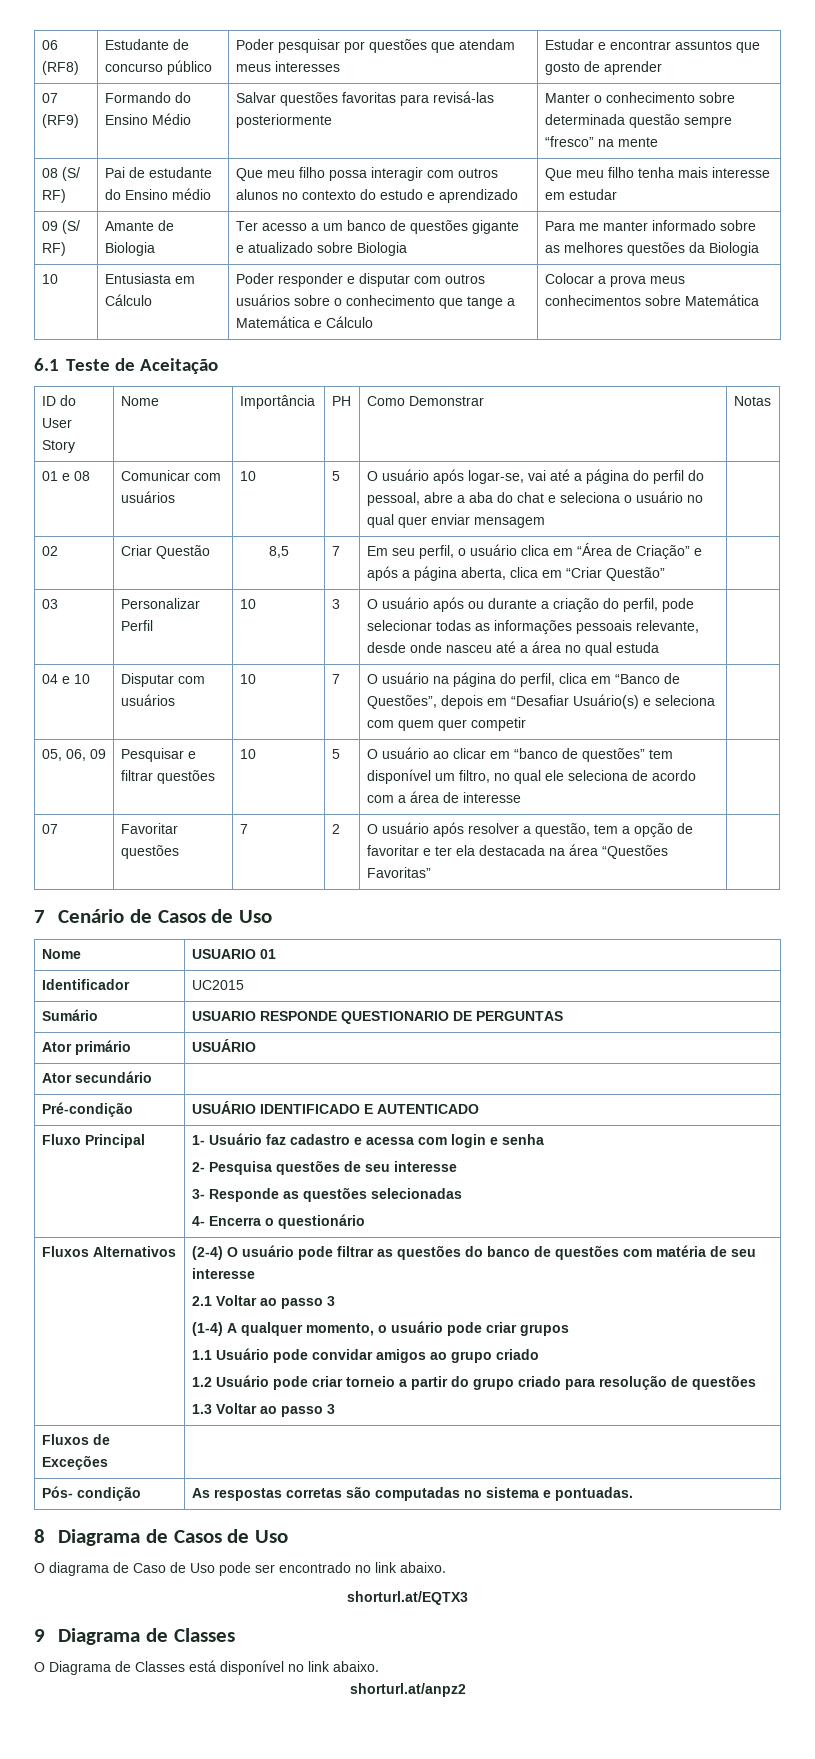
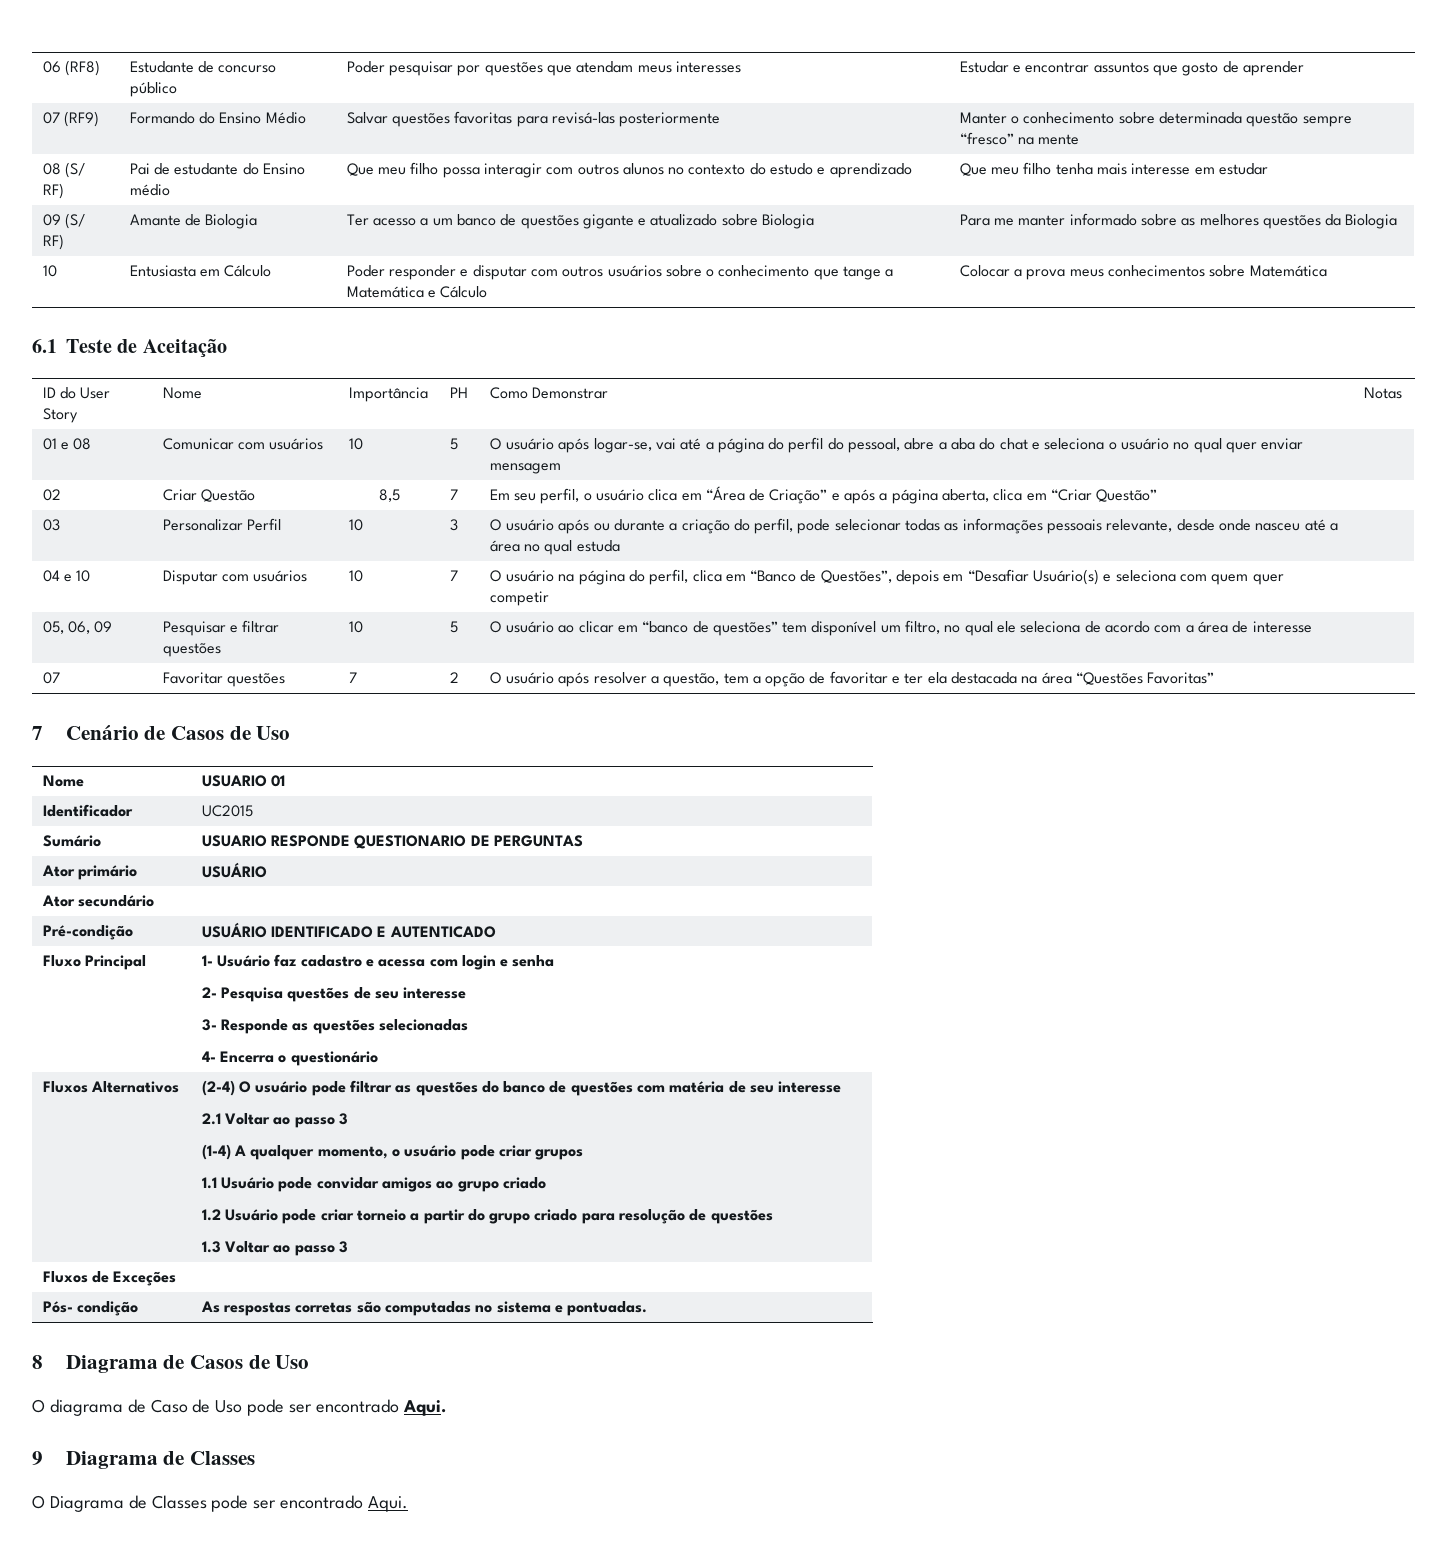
- O diagrama de Caso de Uso pode ser encontrado no link abaixo.
- shorturl.at/EQTX3
+ O diagrama de Caso de Uso pode ser encontrado Aqui.
- O Diagrama de Classes está disponível no link abaixo.
- shorturl.at/anpz2
+ O Diagrama de Classes pode ser encontrado Aqui.

